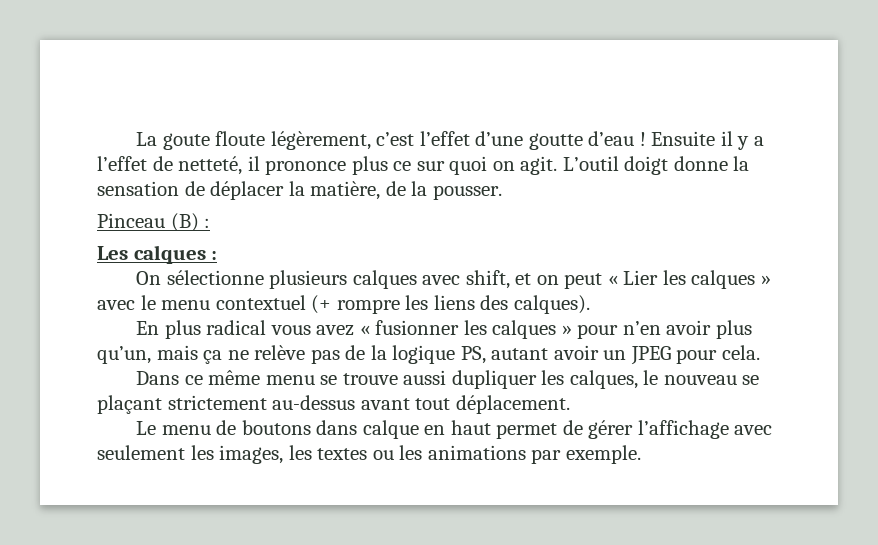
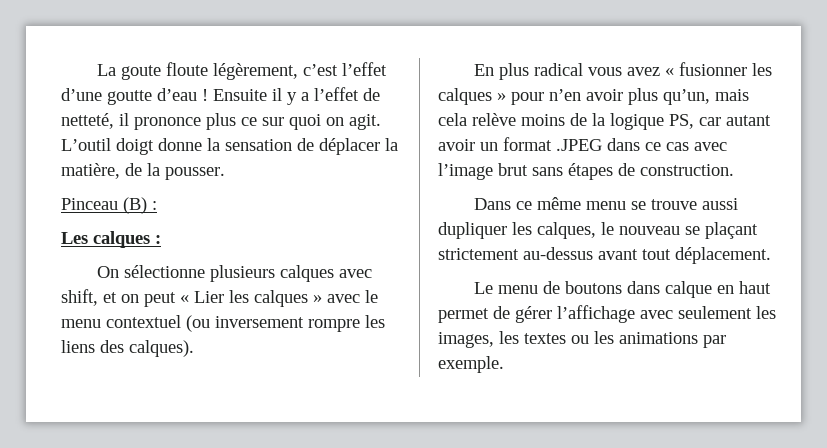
- On sélectionne plusieurs calques avec shift, et on peut « Lier les calques » avec le menu contextuel (+ rompre les liens des calques).
+ On sélectionne plusieurs calques avec shift, et on peut « Lier les calques » avec le menu contextuel (ou inversement rompre les liens des calques).
- En plus radical vous avez « fusionner les calques » pour n’en avoir plus qu’un, mais ça ne relève pas de la logique PS, autant avoir un JPEG pour cela.
+ En plus radical vous avez « fusionner les calques » pour n’en avoir plus qu’un, mais cela relève moins de la logique PS, car autant avoir un format .JPEG dans ce cas avec l’image brut sans étapes de construction.

